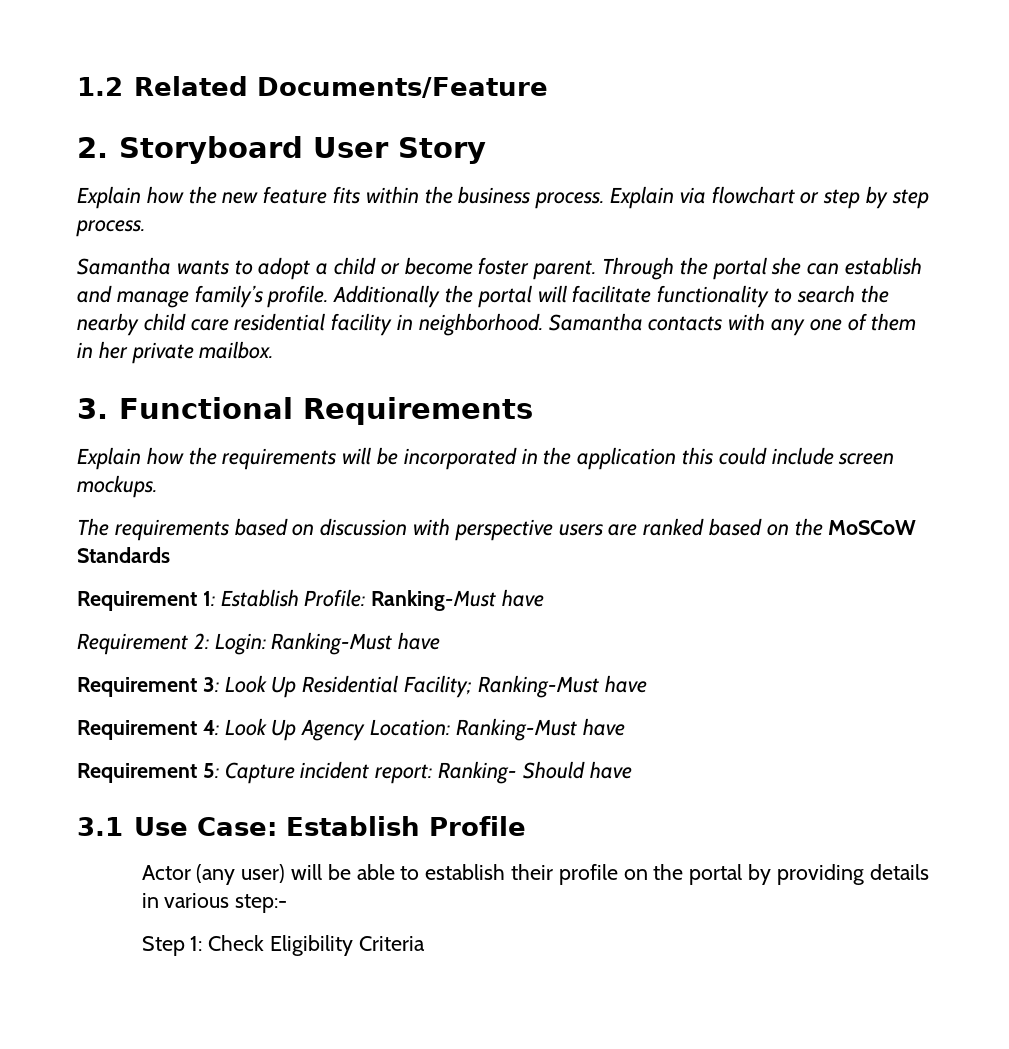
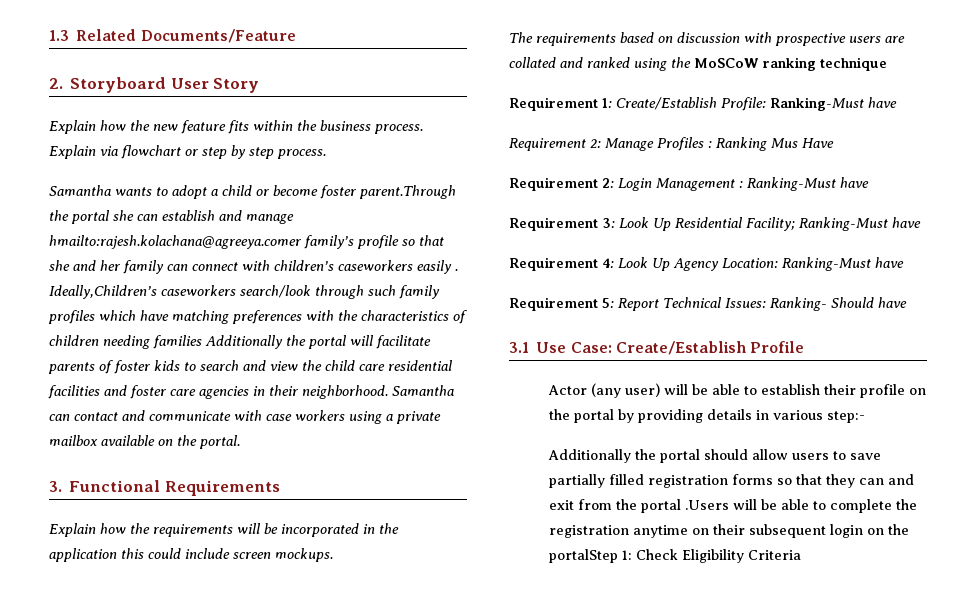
- 1.2 Related Documents/Feature
+ 1.3 Related Documents/Feature
- Samantha wants to adopt a child or become foster parent. Through the portal she can establish and manage family’s profile. Additionally the portal will facilitate functionality to search the nearby child care residential facility in neighborhood. Samantha contacts with any one of them in her private mailbox.
+ Samantha wants to adopt a child or become foster parent.Through the portal she can establish and manage hmailto:rajesh.kolachana@agreeya.comer family’s profile so that she and her family can connect with children’s caseworkers easily . Ideally,Children’s caseworkers search/look through such family profiles which have matching preferences with the characteristics of children needing families Additionally the portal will facilitate parents of foster kids to search and view the child care residential facilities and foster care agencies in their neighborhood. Samantha can contact and communicate with case workers using a private mailbox available on the portal.
- The requirements based on discussion with perspective users are ranked based on the MoSCoW Standards
+ The requirements based on discussion with prospective users are collated and ranked using the MoSCoW ranking technique
- Requirement 1: Establish Profile: Ranking-Must have
+ Requirement 1: Create/Establish Profile: Ranking-Must have
- Requirement 2: Login: Ranking-Must have
+ Requirement 2: Manage Profiles : Ranking Mus Have
+ Requirement 2: Login Management : Ranking-Must have
- Requirement 5: Capture incident report: Ranking- Should have
+ Requirement 5: Report Technical Issues: Ranking- Should have
- 3.1 Use Case: Establish Profile
+ 3.1 Use Case: Create/Establish Profile
- Step 1: Check Eligibility Criteria
+ Additionally the portal should allow users to save partially filled registration forms so that they can and exit from the portal .Users will be able to complete the registration anytime on their subsequent login on the portalStep 1: Check Eligibility Criteria

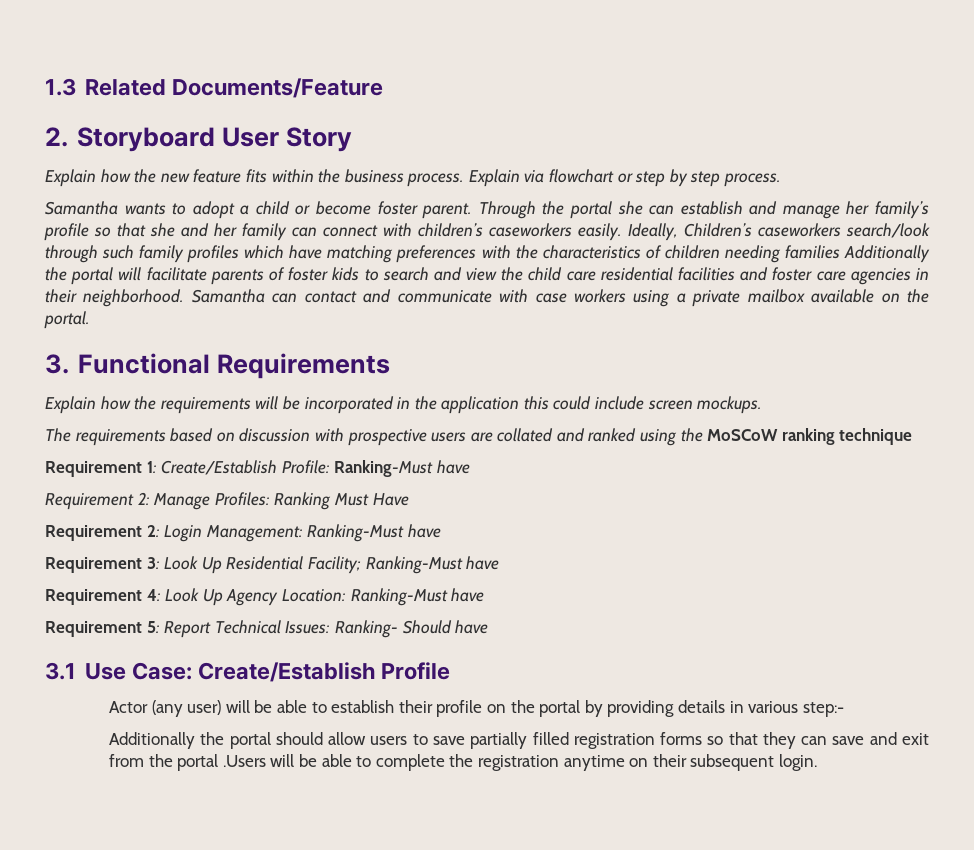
- Samantha wants to adopt a child or become foster parent.Through the portal she can establish and manage hmailto:rajesh.kolachana@agreeya.comer family’s profile so that she and her family can connect with children’s caseworkers easily . Ideally,Children’s caseworkers search/look through such family profiles which have matching preferences with the characteristics of children needing families Additionally the portal will facilitate parents of foster kids to search and view the child care residential facilities and foster care agencies in their neighborhood.
+ Samantha wants to adopt a child or become foster parent. Through the portal she can establish and manage her family’s profile so that she and her family can connect with children’s caseworkers easily. Ideally, Children’s caseworkers search/look through such family profiles which have matching preferences with the characteristics of children needing families Additionally the portal will facilitate parents of foster kids to search and view the child care residential facilities and foster care agencies in their neighborhood.
- Requirement 2: Manage Profiles : Ranking Mus Have
+ Requirement 2: Manage Profiles: Ranking Must Have
- Requirement 2: Login Management : Ranking-Must have
+ Requirement 2: Login Management: Ranking-Must have
- Additionally the portal should allow users to save partially filled registration forms so that they can and exit from the portal .Users will be able to complete the registration anytime on their subsequent login on the portalStep 1: Check Eligibility Criteria
+ Additionally the portal should allow users to save partially filled registration forms so that they can save and exit from the portal .Users will be able to complete the registration anytime on their subsequent login.

